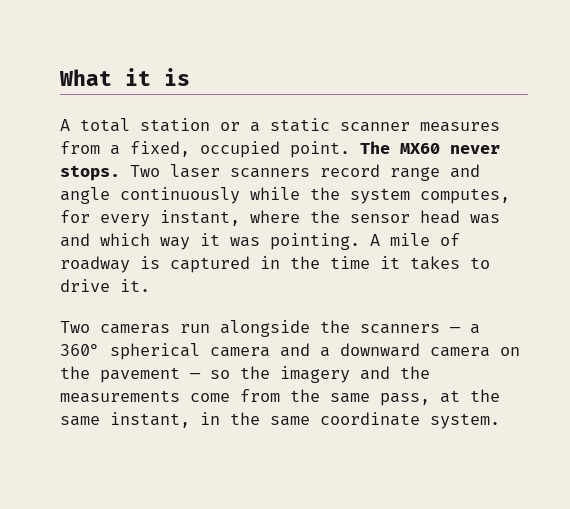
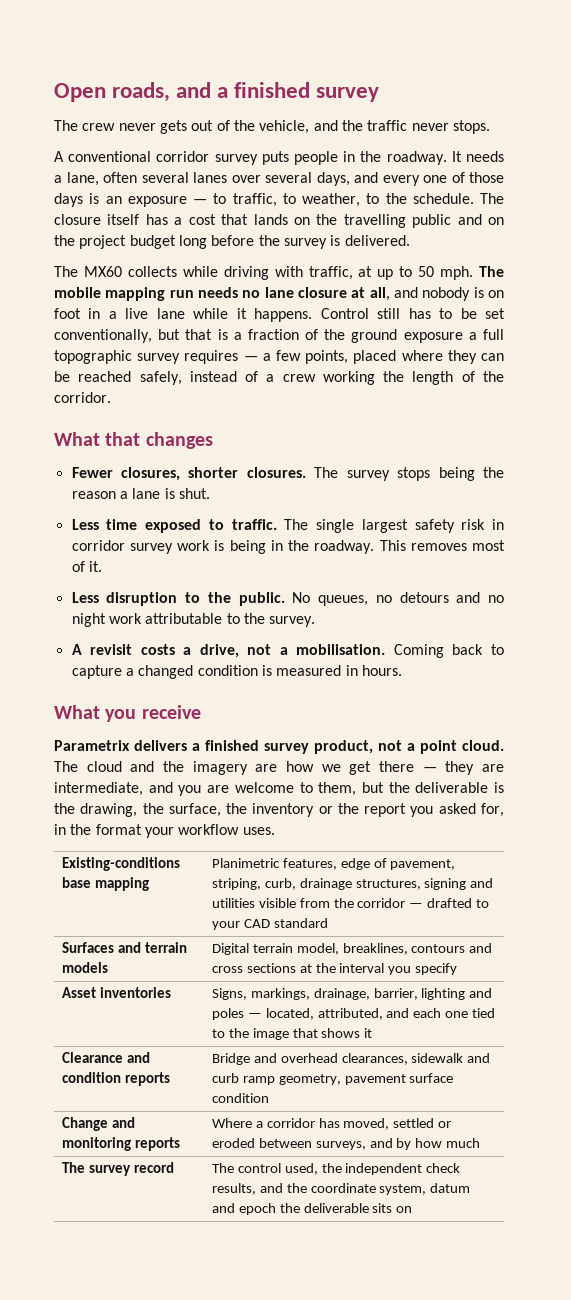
- What it is
- A total station or a static scanner measures from a fixed, occupied point. The MX60 never stops. Two laser scanners record range and angle continuously while the system computes, for every instant, where the sensor head was and which way it was pointing. A mile of roadway is captured in the time it takes to drive it.
- Two cameras run alongside the scanners — a 360° spherical camera and a downward camera on the pavement — so the imagery and the measurements come from the same pass, at the same instant, in the same coordinate system.
+ Open roads, and a finished survey
+ The crew never gets out of the vehicle, and the traffic never stops.
+ A conventional corridor survey puts people in the roadway. It needs a lane, often several lanes over several days, and every one of those days is an exposure — to traffic, to weather, to the schedule. The closure itself has a cost that lands on the travelling public and on the project budget long before the survey is delivered.
+ The MX60 collects while driving with traffic, at up to 50 mph. The mobile mapping run needs no lane closure at all, and nobody is on foot in a live lane while it happens. Control still has to be set conventionally, but that is a fraction of the ground exposure a full topographic survey requires — a few points, placed where they can be reached safely, instead of a crew working the length of the corridor.
+ What that changes
+ Fewer closures, shorter closures. The survey stops being the reason a lane is shut.
+ Less time exposed to traffic. The single largest safety risk in corridor survey work is being in the roadway. This removes most of it.
+ Less disruption to the public. No queues, no detours and no night work attributable to the survey.
+ A revisit costs a drive, not a mobilisation. Coming back to capture a changed condition is measured in hours.
+ What you receive
+ Parametrix delivers a finished survey product, not a point cloud. The cloud and the imagery are how we get there — they are intermediate, and you are welcome to them, but the deliverable is the drawing, the surface, the inventory or the report you asked for, in the format your workflow uses.
+ Existing-conditions base mapping | Planimetric features, edge of pavement, striping, curb, drainage structures, signing and utilities visible from the corridor — drafted to your CAD standard
+ Surfaces and terrain models | Digital terrain model, breaklines, contours and cross sections at the interval you specify
+ Asset inventories | Signs, markings, drainage, barrier, lighting and poles — located, attributed, and each one tied to the image that shows it
+ Clearance and condition reports | Bridge and overhead clearances, sidewalk and curb ramp geometry, pavement surface condition
+ Change and monitoring reports | Where a corridor has moved, settled or eroded between surveys, and by how much
+ The survey record | The control used, the independent check results, and the coordinate system, datum and epoch the deliverable sits on

